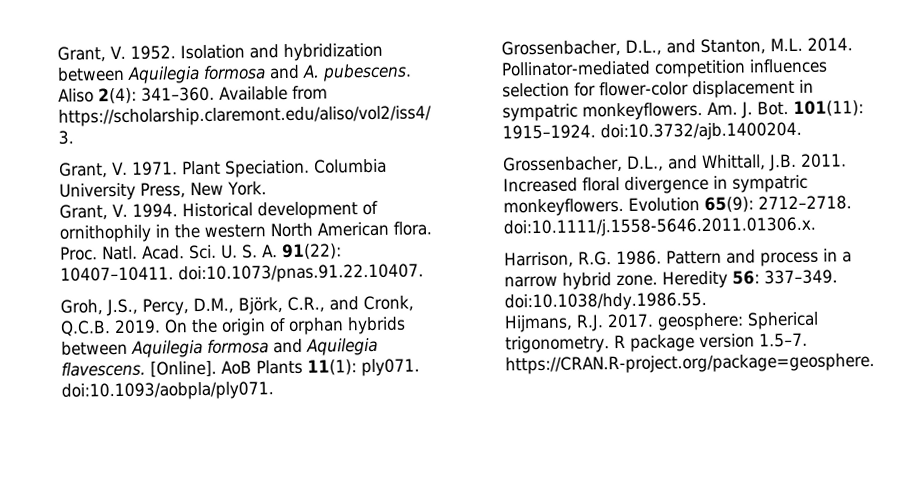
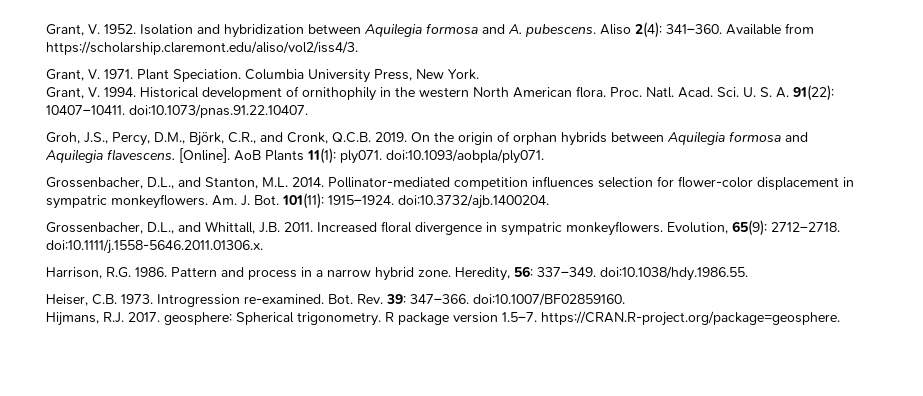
- Evolution 65(9): 2712–2718. doi:10.1111/j.1558-5646.2011.01306.x.
+ Evolution, 65(9): 2712–2718. doi:10.1111/j.1558-5646.2011.01306.x.
- Heredity 56: 337–349. doi:10.1038/hdy.1986.55.
+ Heredity, 56: 337–349. doi:10.1038/hdy.1986.55.
+ Heiser, C.B. 1973. Introgression re-examined. Bot. Rev. 39: 347–366. doi:10.1007/BF02859160.

